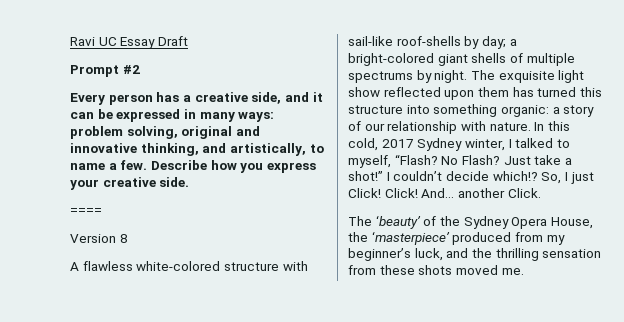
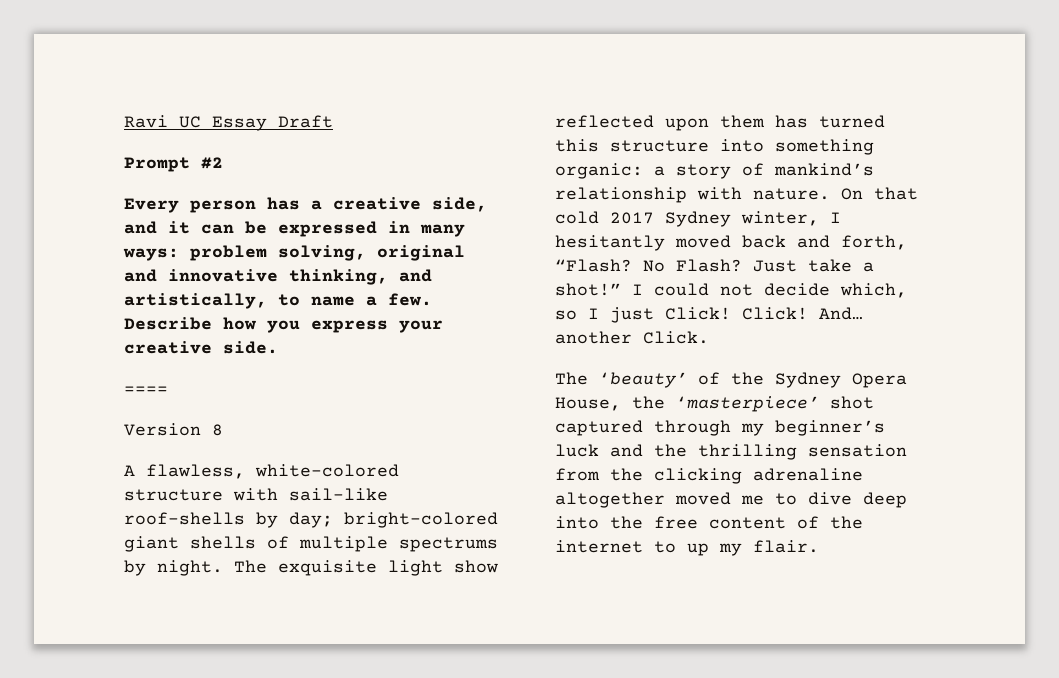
- A flawless white-colored structure with sail-like roof-shells by day; a bright-colored giant shells of multiple spectrums by night.
+ A flawless, white-colored structure with sail-like roof-shells by day; bright-colored giant shells of multiple spectrums by night.
- The exquisite light show reflected upon them has turned this structure into something organic: a story of our relationship with nature.
+ The exquisite light show reflected upon them has turned this structure into something organic: a story of mankind’s relationship with nature.
- In this cold, 2017 Sydney winter, I talked to myself, “Flash?
+ On that cold 2017 Sydney winter, I hesitantly moved back and forth, “Flash?
- I couldn’t decide which!? So, I just Click!
+ I could not decide which, so I just Click!
- The ‘beauty’ of the Sydney Opera House, the ‘masterpiece’ produced from my beginner’s luck, and the thrilling sensation from these shots moved me.
+ The ‘beauty’ of the Sydney Opera House, the ‘masterpiece’ shot captured through my beginner’s luck and the thrilling sensation from the clicking adrenaline altogether moved me to dive deep into the free content of the internet to up my flair.

